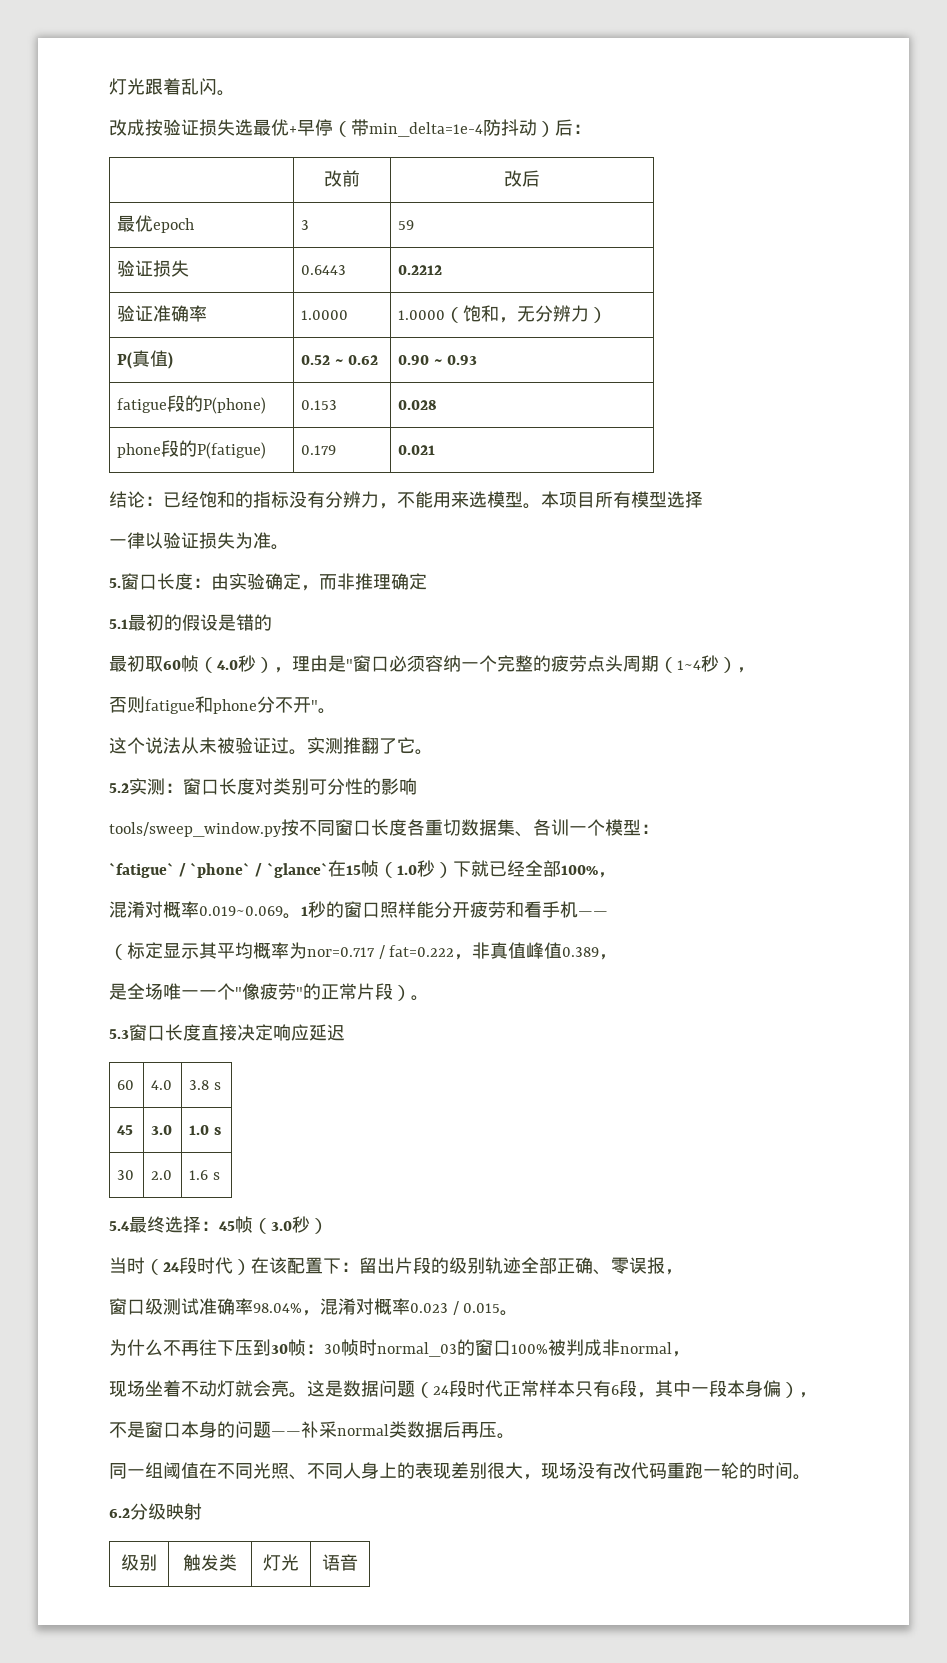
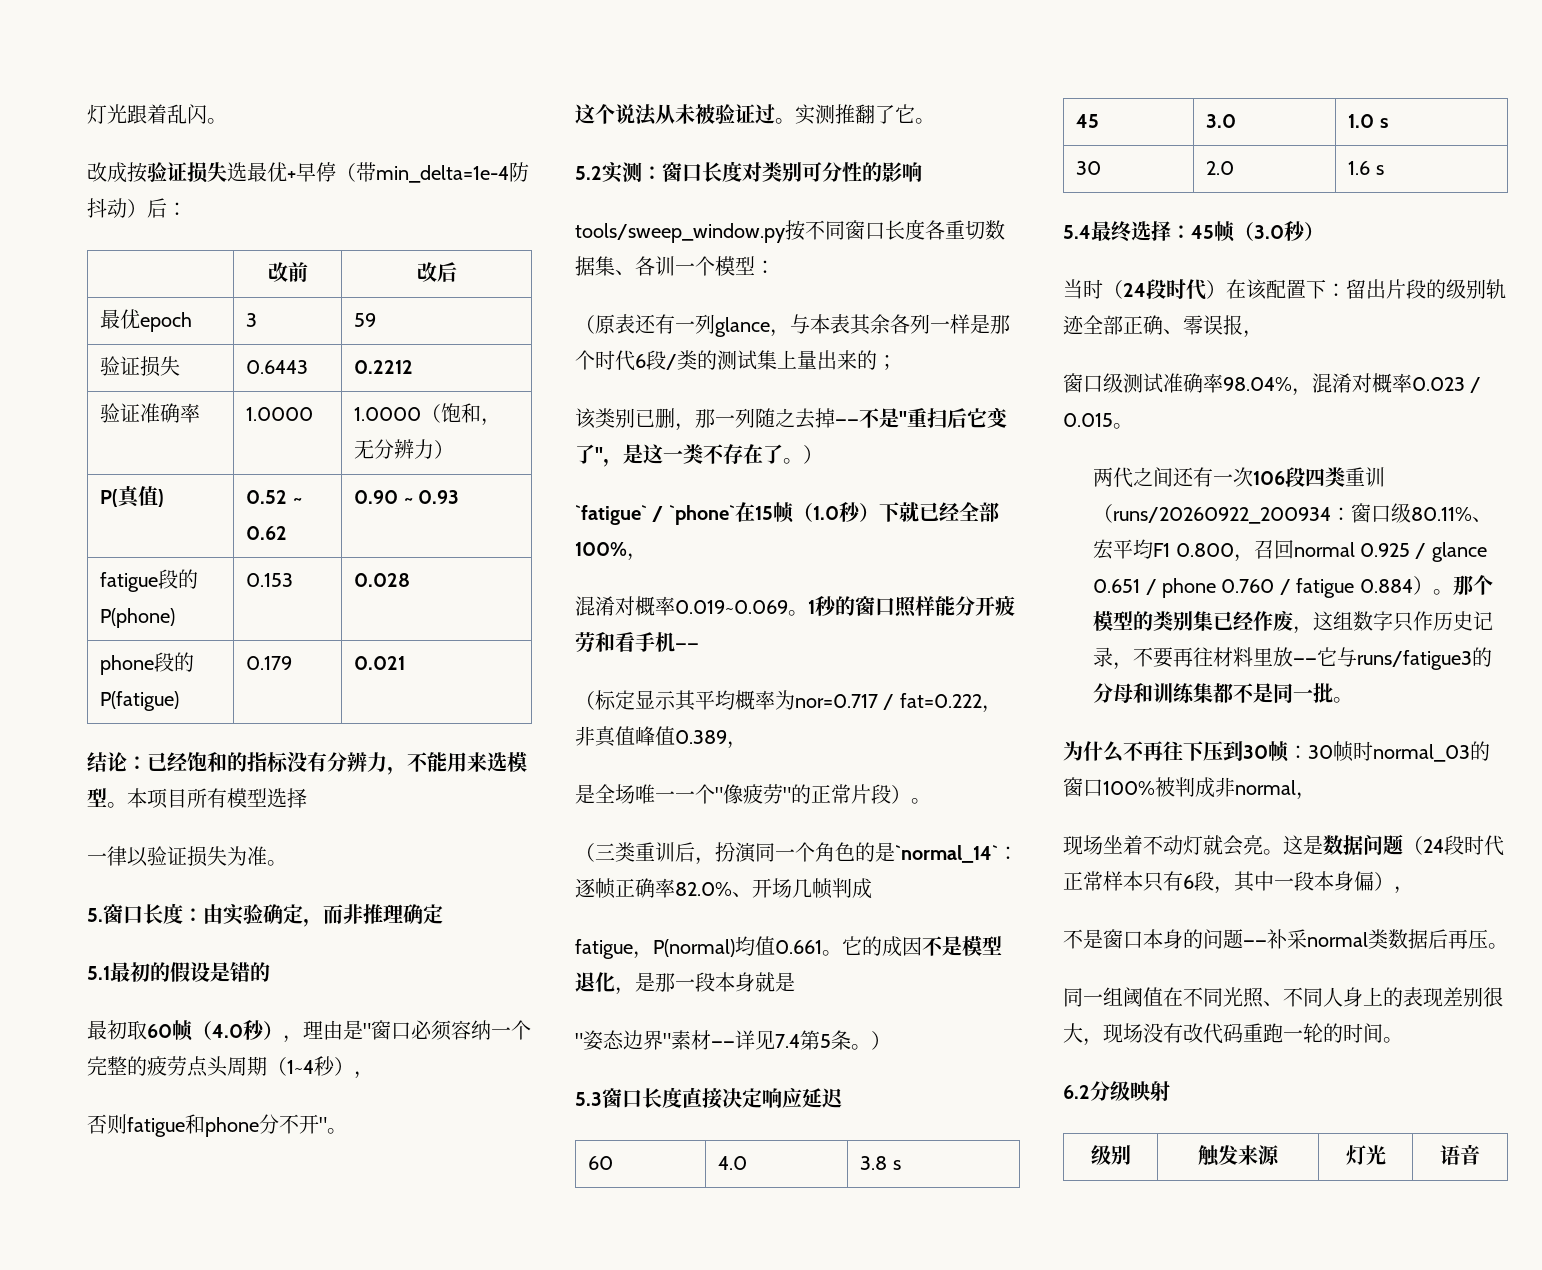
+ （原表还有一列glance，与本表其余各列一样是那个时代6段/类的测试集上量出来的；
+ 该类别已删，那一列随之去掉——不是"重扫后它变了"，是这一类不存在了。）
- `fatigue` / `phone` / `glance`在15帧（1.0秒）下就已经全部100%，
+ `fatigue` / `phone`在15帧（1.0秒）下就已经全部100%，
+ （三类重训后，扮演同一个角色的是`normal_14`：逐帧正确率82.0%、开场几帧判成
+ fatigue，P(normal)均值0.661。它的成因不是模型退化，是那一段本身就是
+ "姿态边界"素材——详见7.4第5条。）
+ 两代之间还有一次106段四类重训（runs/20260922_200934：窗口级80.11%、宏平均F1 0.800，召回normal 0.925 / glance 0.651 / phone 0.760 / fatigue 0.884）。那个模型的类别集已经作废，这组数字只作历史记录，不要再往材料里放——它与runs/fatigue3的分母和训练集都不是同一批。
- 级别 | 触发类 | 灯光 | 语音
+ 级别 | 触发来源 | 灯光 | 语音

